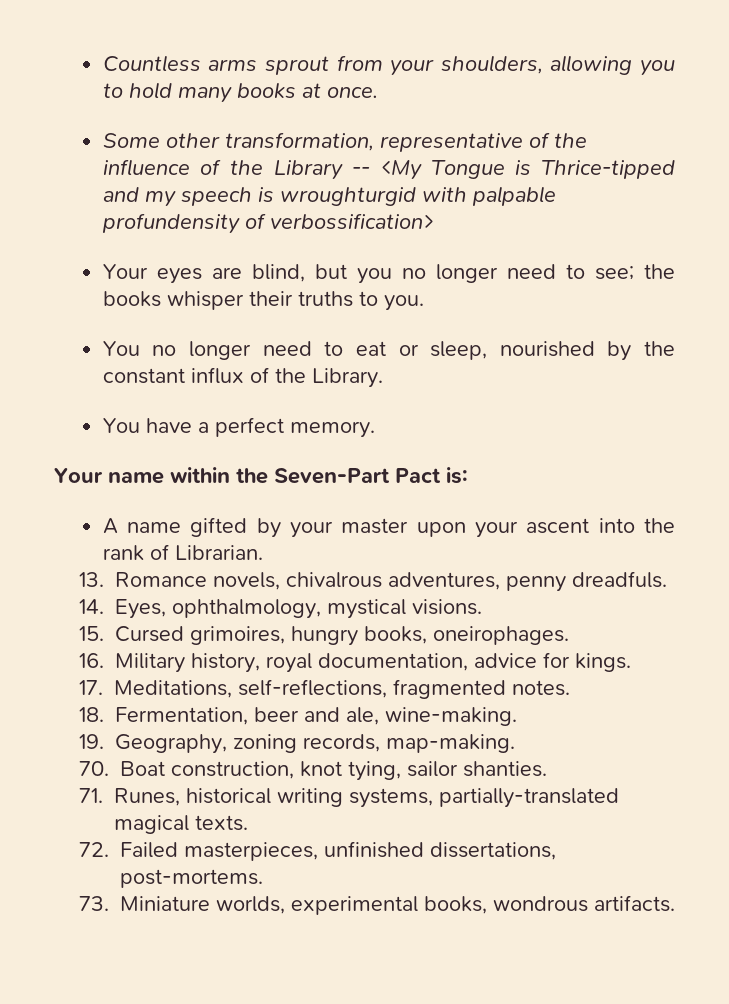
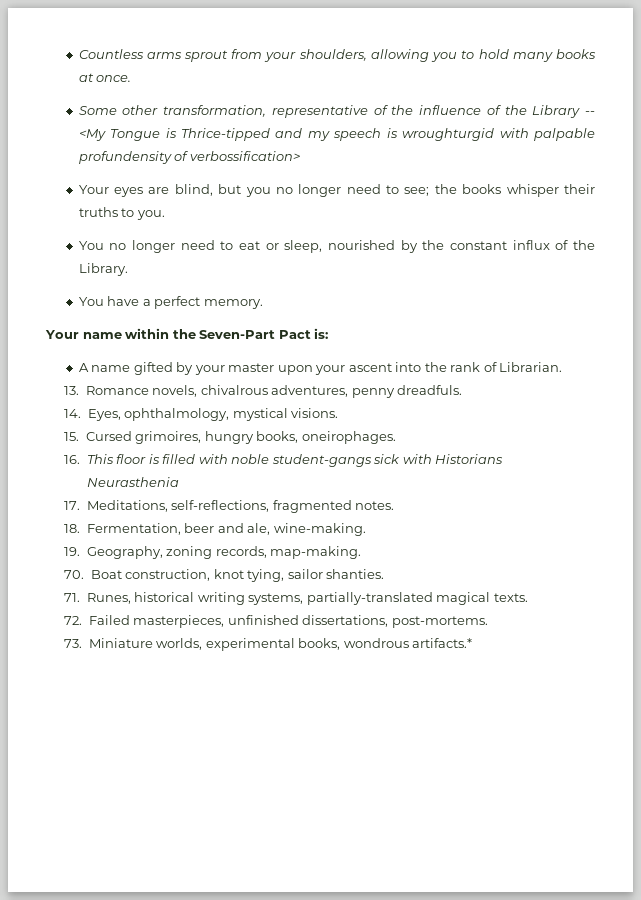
- 16. Military history, royal documentation, advice for kings.
+ 16. This floor is filled with noble student-gangs sick with Historians Neurasthenia
- 73. Miniature worlds, experimental books, wondrous artifacts.
+ 73. Miniature worlds, experimental books, wondrous artifacts.*

